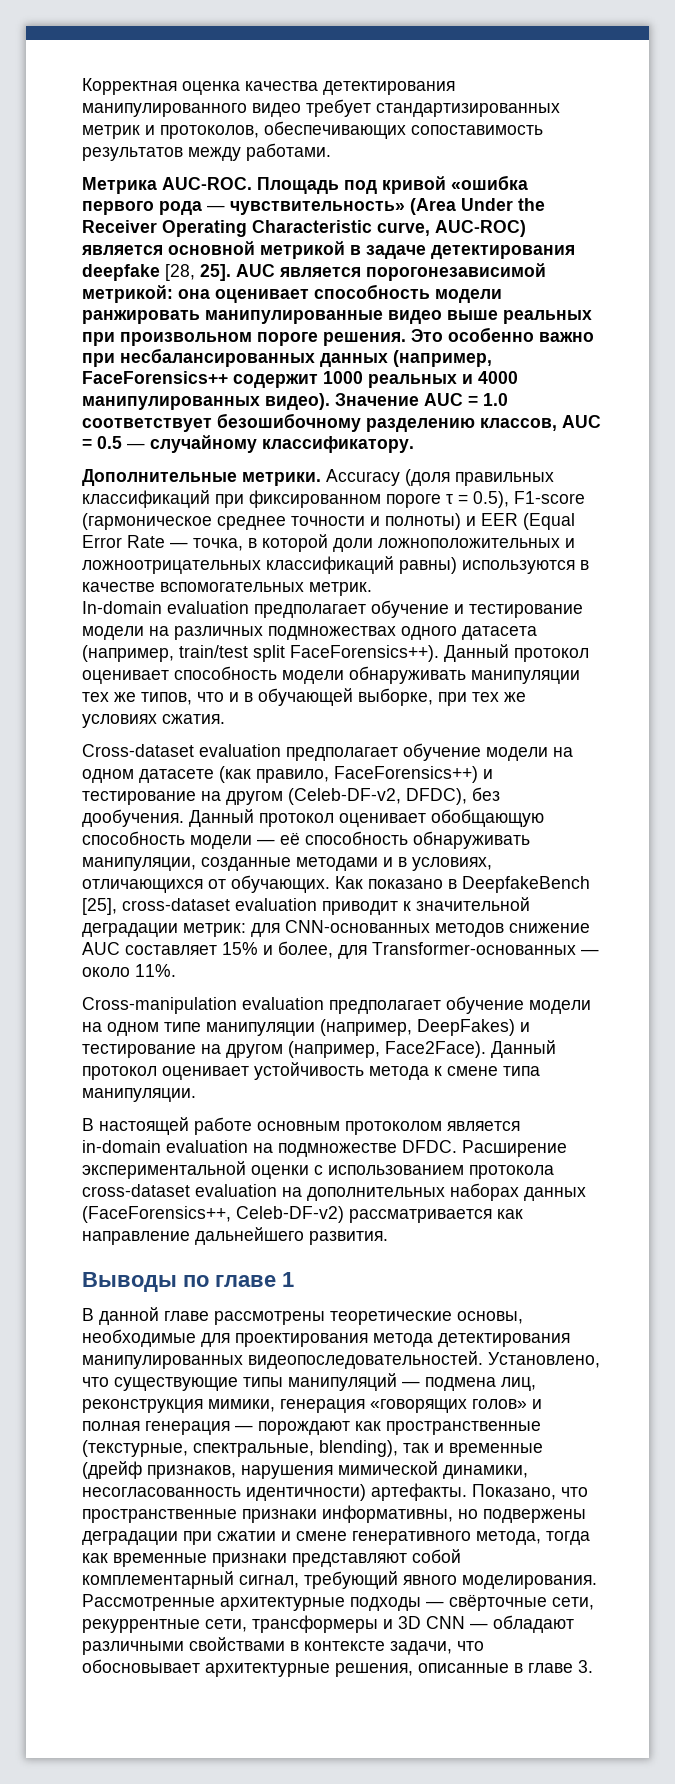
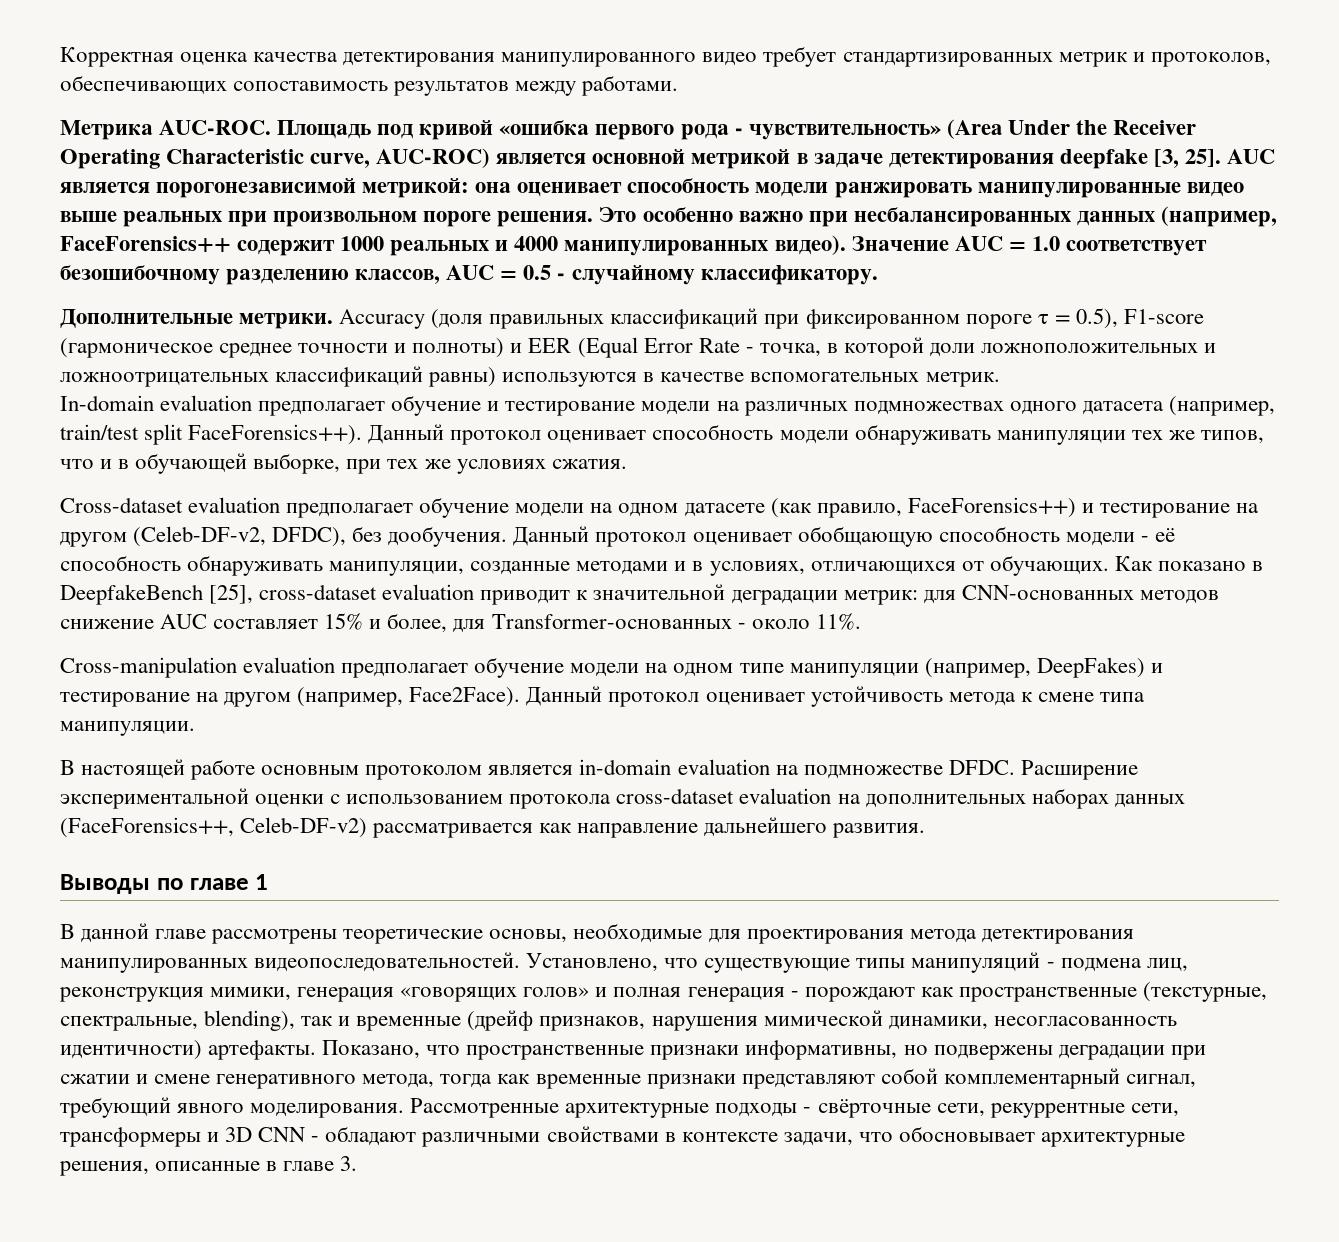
- Площадь под кривой «ошибка первого рода — чувствительность» (Area Under the Receiver Operating Characteristic curve, AUC-ROC) является основной метрикой в задаче детектирования deepfake [28, 25].
+ Площадь под кривой «ошибка первого рода - чувствительность» (Area Under the Receiver Operating Characteristic curve, AUC-ROC) является основной метрикой в задаче детектирования deepfake [3, 25].
- Значение AUC = 1.0 соответствует безошибочному разделению классов, AUC = 0.5 — случайному классификатору.
+ Значение AUC = 1.0 соответствует безошибочному разделению классов, AUC = 0.5 - случайному классификатору.
- Accuracy (доля правильных классификаций при фиксированном пороге τ = 0.5), F1-score (гармоническое среднее точности и полноты) и EER (Equal Error Rate — точка, в которой доли ложноположительных и ложноотрицательных классификаций равны) используются в качестве вспомогательных метрик.
+ Accuracy (доля правильных классификаций при фиксированном пороге τ = 0.5), F1-score (гармоническое среднее точности и полноты) и EER (Equal Error Rate - точка, в которой доли ложноположительных и ложноотрицательных классификаций равны) используются в качестве вспомогательных метрик.
- Данный протокол оценивает обобщающую способность модели — её способность обнаруживать манипуляции, созданные методами и в условиях, отличающихся от обучающих.
+ Данный протокол оценивает обобщающую способность модели - её способность обнаруживать манипуляции, созданные методами и в условиях, отличающихся от обучающих.
- Как показано в DeepfakeBench [25], cross-dataset evaluation приводит к значительной деградации метрик: для CNN-основанных методов снижение AUC составляет 15% и более, для Transformer-основанных — около 11%.
+ Как показано в DeepfakeBench [25], cross-dataset evaluation приводит к значительной деградации метрик: для CNN-основанных методов снижение AUC составляет 15% и более, для Transformer-основанных - около 11%.
- Установлено, что существующие типы манипуляций — подмена лиц, реконструкция мимики, генерация «говорящих голов» и полная генерация — порождают как пространственные (текстурные, спектральные, blending), так и временные (дрейф признаков, нарушения мимической динамики, несогласованность идентичности) артефакты.
+ Установлено, что существующие типы манипуляций - подмена лиц, реконструкция мимики, генерация «говорящих голов» и полная генерация - порождают как пространственные (текстурные, спектральные, blending), так и временные (дрейф признаков, нарушения мимической динамики, несогласованность идентичности) артефакты.
- Рассмотренные архитектурные подходы — свёрточные сети, рекуррентные сети, трансформеры и 3D CNN — обладают различными свойствами в контексте задачи, что обосновывает архитектурные решения, описанные в главе 3.
+ Рассмотренные архитектурные подходы - свёрточные сети, рекуррентные сети, трансформеры и 3D CNN - обладают различными свойствами в контексте задачи, что обосновывает архитектурные решения, описанные в главе 3.

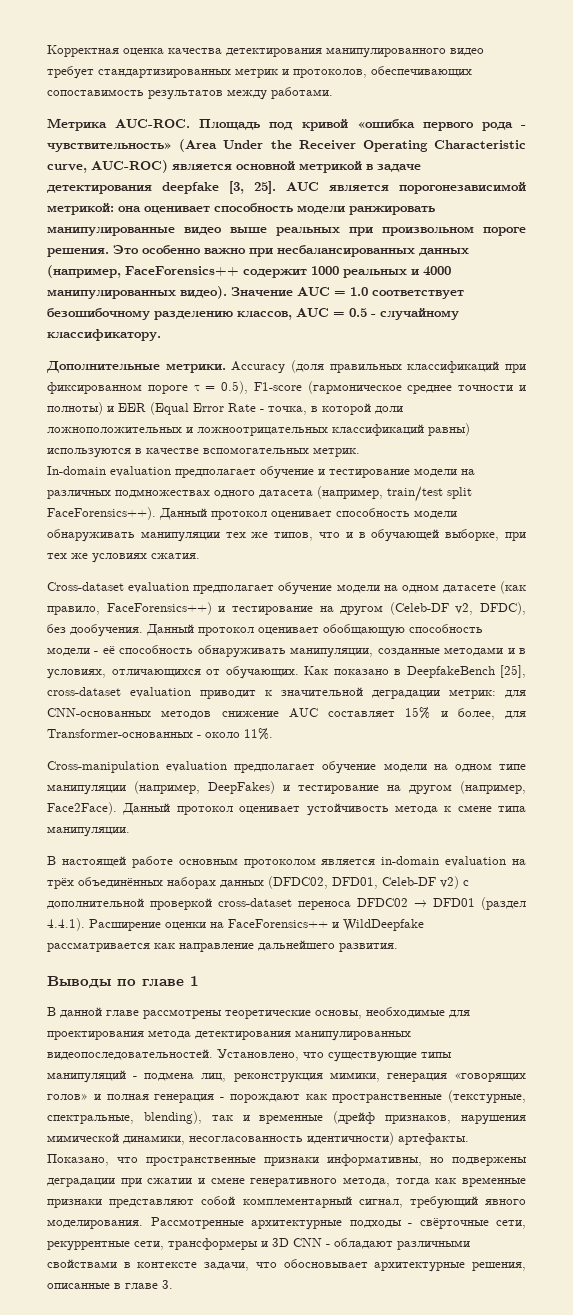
- Cross-dataset evaluation предполагает обучение модели на одном датасете (как правило, FaceForensics++) и тестирование на другом (Celeb-DF-v2, DFDC), без дообучения.
+ Cross-dataset evaluation предполагает обучение модели на одном датасете (как правило, FaceForensics++) и тестирование на другом (Celeb-DF v2, DFDC), без дообучения.
- В настоящей работе основным протоколом является in-domain evaluation на подмножестве DFDC. Расширение экспериментальной оценки с использованием протокола cross-dataset evaluation на дополнительных наборах данных (FaceForensics++, Celeb-DF-v2) рассматривается как направление дальнейшего развития.
+ В настоящей работе основным протоколом является in-domain evaluation на трёх объединённых наборах данных (DFDC02, DFD01, Celeb-DF v2) с дополнительной проверкой cross-dataset переноса DFDC02 → DFD01 (раздел 4.4.1). Расширение оценки на FaceForensics++ и WildDeepfake рассматривается как направление дальнейшего развития.

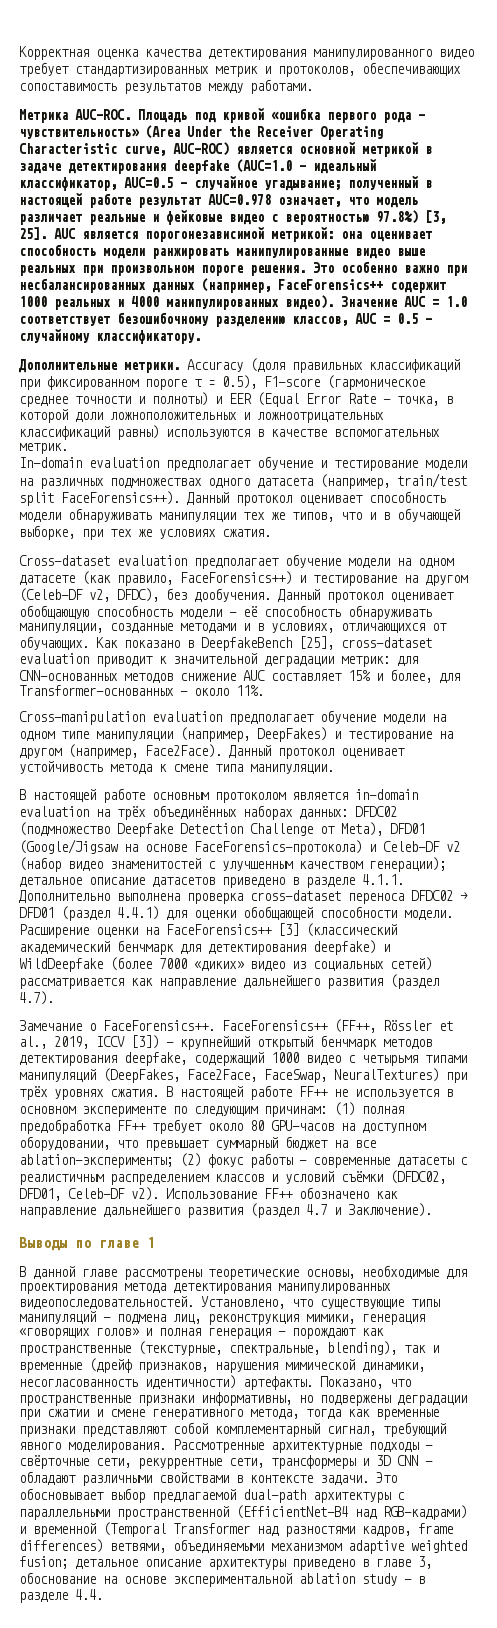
- Площадь под кривой «ошибка первого рода - чувствительность» (Area Under the Receiver Operating Characteristic curve, AUC-ROC) является основной метрикой в задаче детектирования deepfake [3, 25].
+ Площадь под кривой «ошибка первого рода - чувствительность» (Area Under the Receiver Operating Characteristic curve, AUC-ROC) является основной метрикой в задаче детектирования deepfake (AUC=1.0 - идеальный классификатор, AUC=0.5 - случайное угадывание; полученный в настоящей работе результат AUC=0.978 означает, что модель различает реальные и фейковые видео с вероятностью 97.8%) [3, 25].
- В настоящей работе основным протоколом является in-domain evaluation на трёх объединённых наборах данных (DFDC02, DFD01, Celeb-DF v2) с дополнительной проверкой cross-dataset переноса DFDC02 → DFD01 (раздел 4.4.1). Расширение оценки на FaceForensics++ и WildDeepfake рассматривается как направление дальнейшего развития.
+ В настоящей работе основным протоколом является in-domain evaluation на трёх объединённых наборах данных: DFDC02 (подмножество Deepfake Detection Challenge от Meta), DFD01 (Google/Jigsaw на основе FaceForensics-протокола) и Celeb-DF v2 (набор видео знаменитостей с улучшенным качеством генерации); детальное описание датасетов приведено в разделе 4.1.1. Дополнительно выполнена проверка cross-dataset переноса DFDC02 → DFD01 (раздел 4.4.1) для оценки обобщающей способности модели. Расширение оценки на FaceForensics++ [3] (классический академический бенчмарк для детектирования deepfake) и WildDeepfake (более 7000 «диких» видео из социальных сетей) рассматривается как направление дальнейшего развития (раздел 4.7).
+ Замечание о FaceForensics++. FaceForensics++ (FF++, Rössler et al., 2019, ICCV [3]) - крупнейший открытый бенчмарк методов детектирования deepfake, содержащий 1000 видео с четырьмя типами манипуляций (DeepFakes, Face2Face, FaceSwap, NeuralTextures) при трёх уровнях сжатия. В настоящей работе FF++ не используется в основном эксперименте по следующим причинам: (1) полная предобработка FF++ требует около 80 GPU-часов на доступном оборудовании, что превышает суммарный бюджет на все ablation-эксперименты; (2) фокус работы - современные датасеты с реалистичным распределением классов и условий съёмки (DFDC02, DFD01, Celeb-DF v2). Использование FF++ обозначено как направление дальнейшего развития (раздел 4.7 и Заключение).
- Рассмотренные архитектурные подходы - свёрточные сети, рекуррентные сети, трансформеры и 3D CNN - обладают различными свойствами в контексте задачи, что обосновывает архитектурные решения, описанные в главе 3.
+ Рассмотренные архитектурные подходы - свёрточные сети, рекуррентные сети, трансформеры и 3D CNN - обладают различными свойствами в контексте задачи. Это обосновывает выбор предлагаемой dual-path архитектуры с параллельными пространственной (EfficientNet-B4 над RGB-кадрами) и временной (Temporal Transformer над разностями кадров, frame differences) ветвями, объединяемыми механизмом adaptive weighted fusion; детальное описание архитектуры приведено в главе 3, обоснование на основе экспериментальной ablation study - в разделе 4.4.

